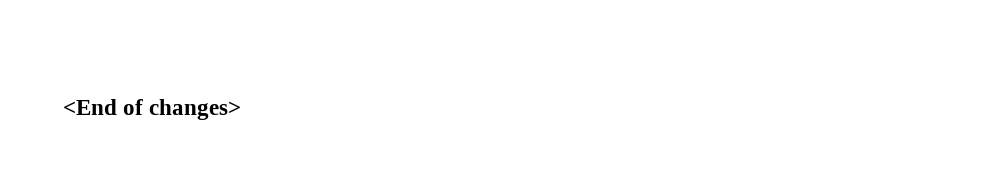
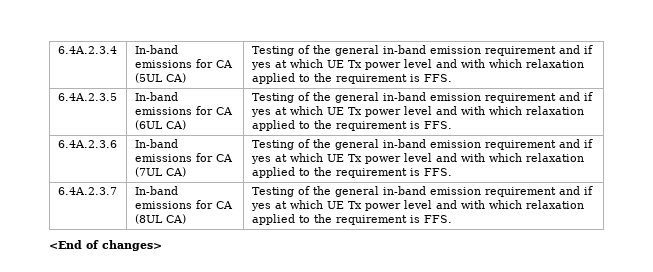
+ 6.4A.2.3.4 | In-band emissions for CA (5UL CA) | Testing of the general in-band emission requirement and if yes at which UE Tx power level and with which relaxation applied to the requirement is FFS.
+ 6.4A.2.3.5 | In-band emissions for CA (6UL CA) | Testing of the general in-band emission requirement and if yes at which UE Tx power level and with which relaxation applied to the requirement is FFS.
+ 6.4A.2.3.6 | In-band emissions for CA (7UL CA) | Testing of the general in-band emission requirement and if yes at which UE Tx power level and with which relaxation applied to the requirement is FFS.
+ 6.4A.2.3.7 | In-band emissions for CA (8UL CA) | Testing of the general in-band emission requirement and if yes at which UE Tx power level and with which relaxation applied to the requirement is FFS.

